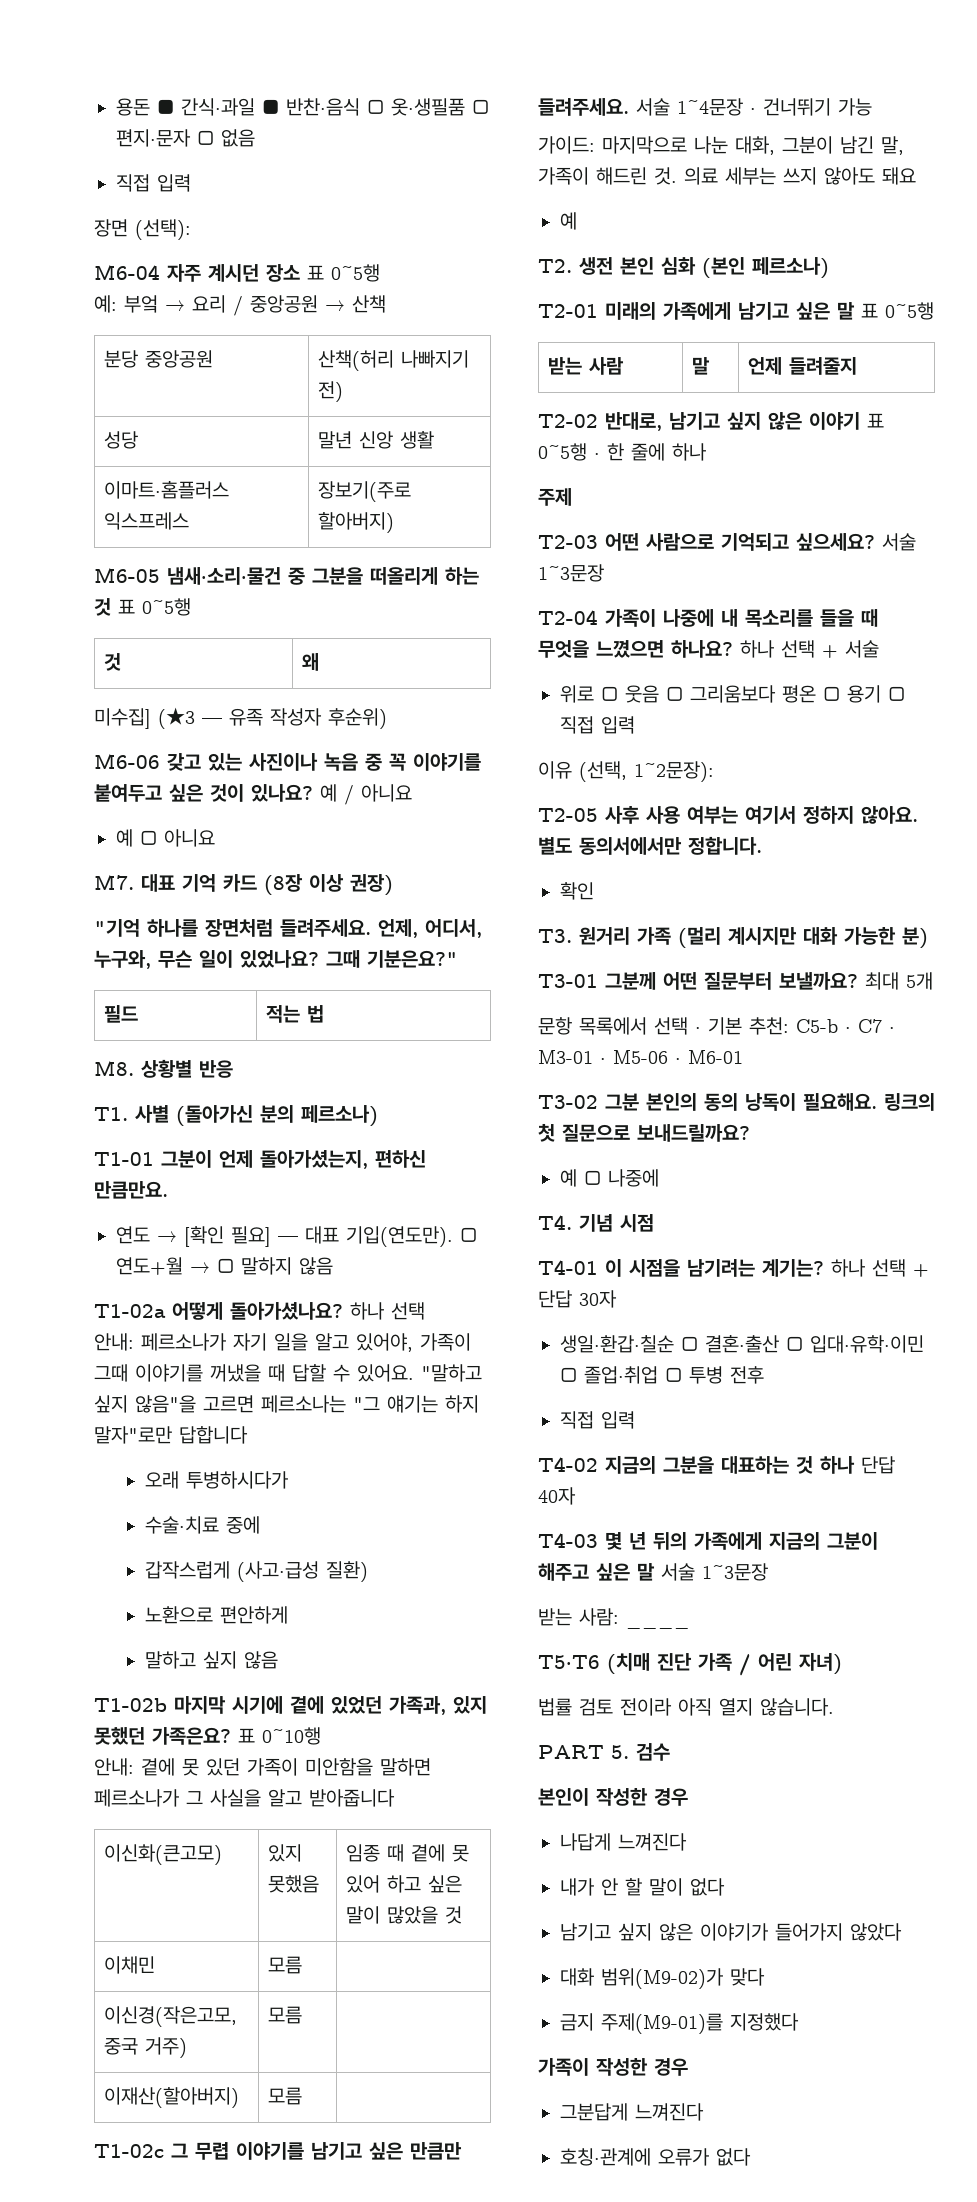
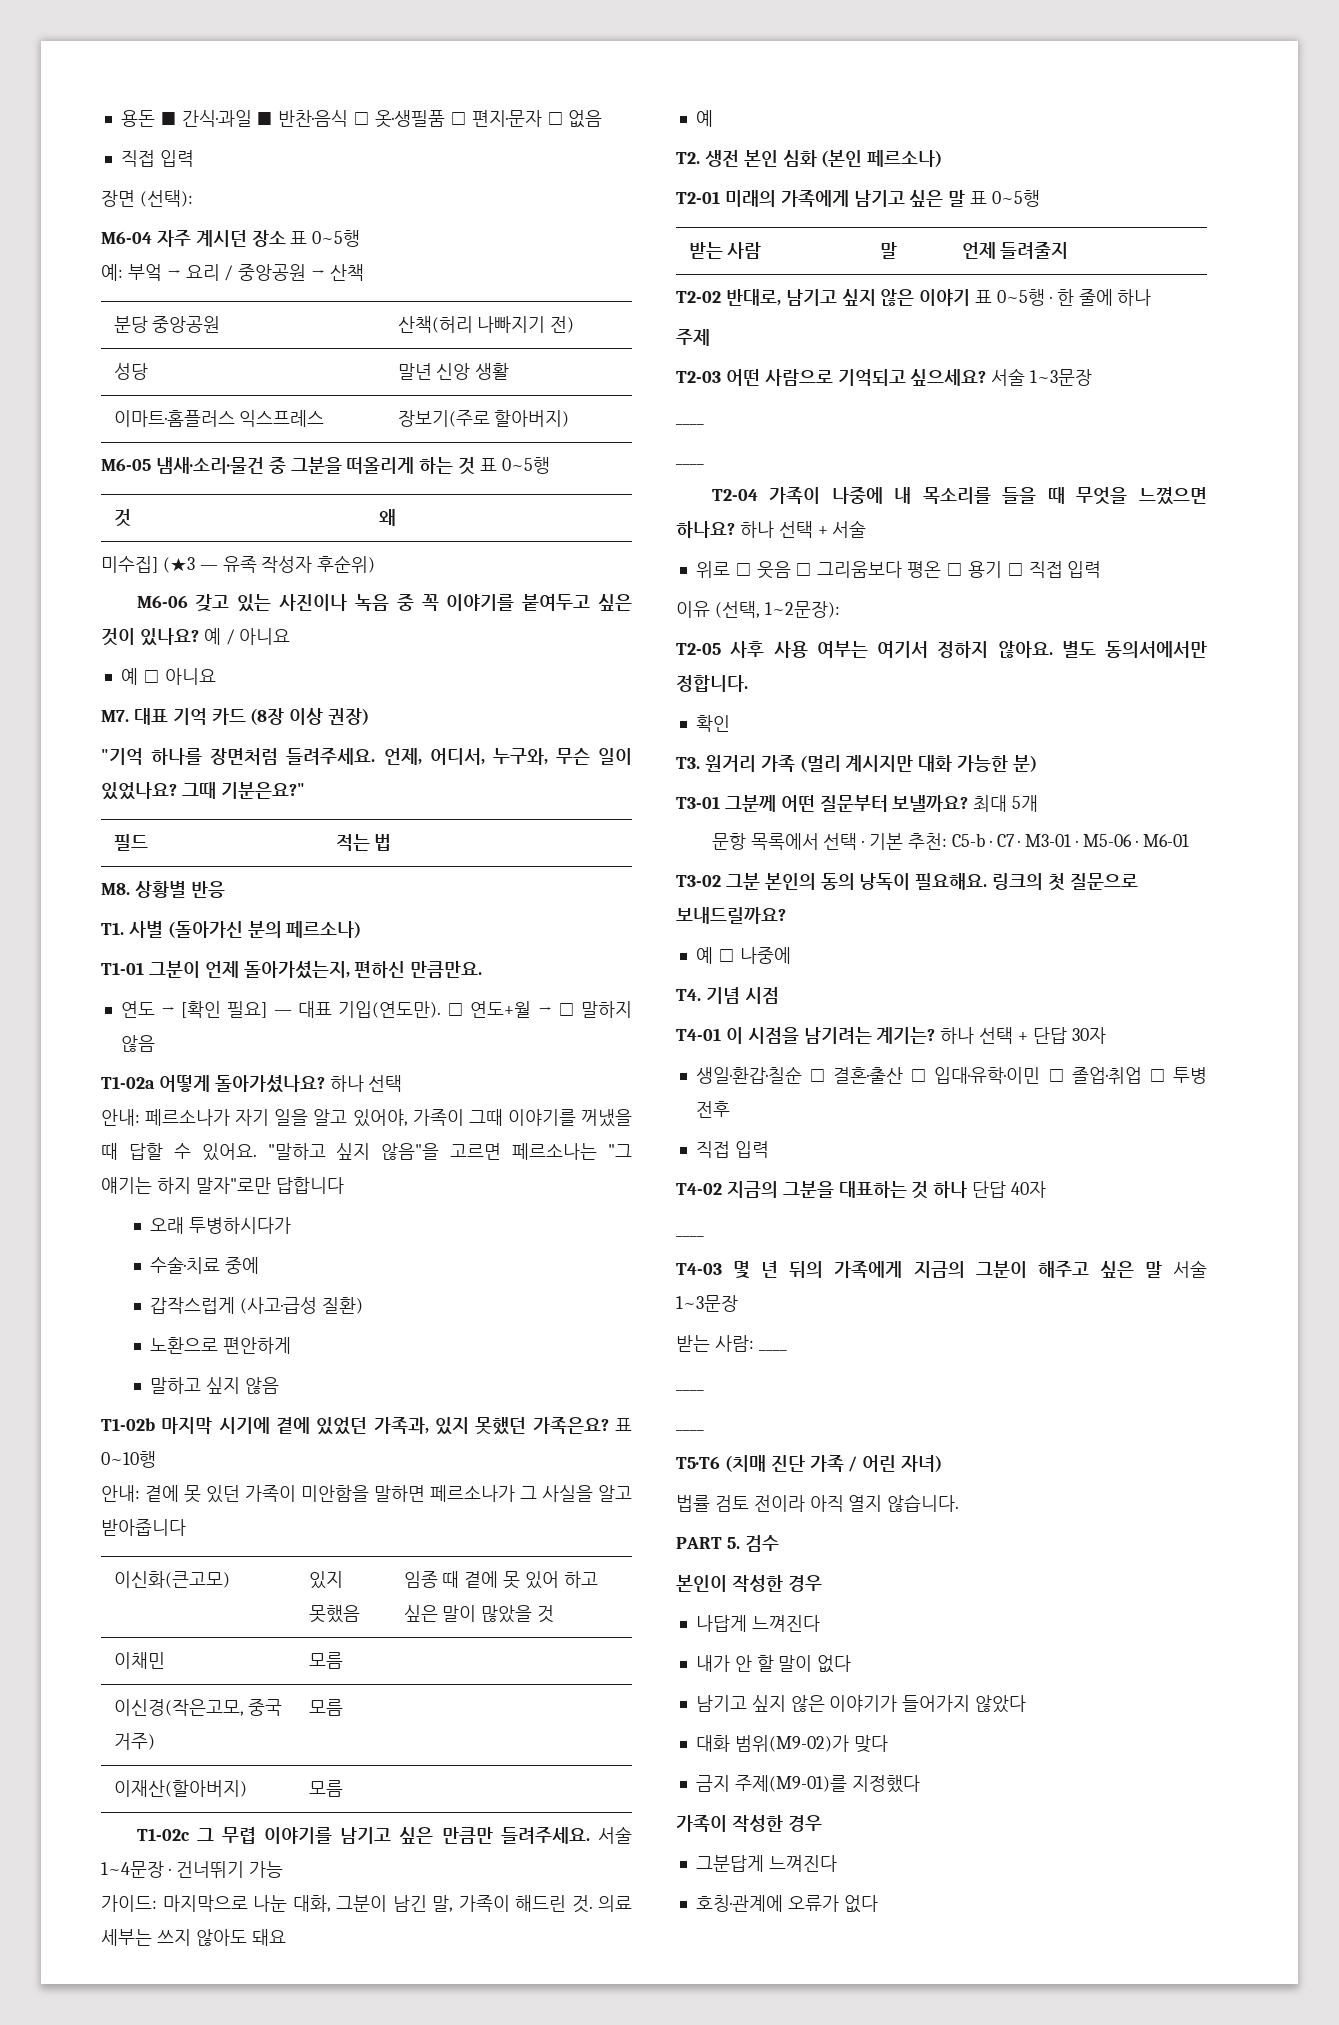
  T2-03 어떤 사람으로 기억되고 싶으세요? 서술 1~3문장
+ ____
+ ____
  T4-02 지금의 그분을 대표하는 것 하나 단답 40자
+ ____
  받는 사람: ____
+ ____
+ ____

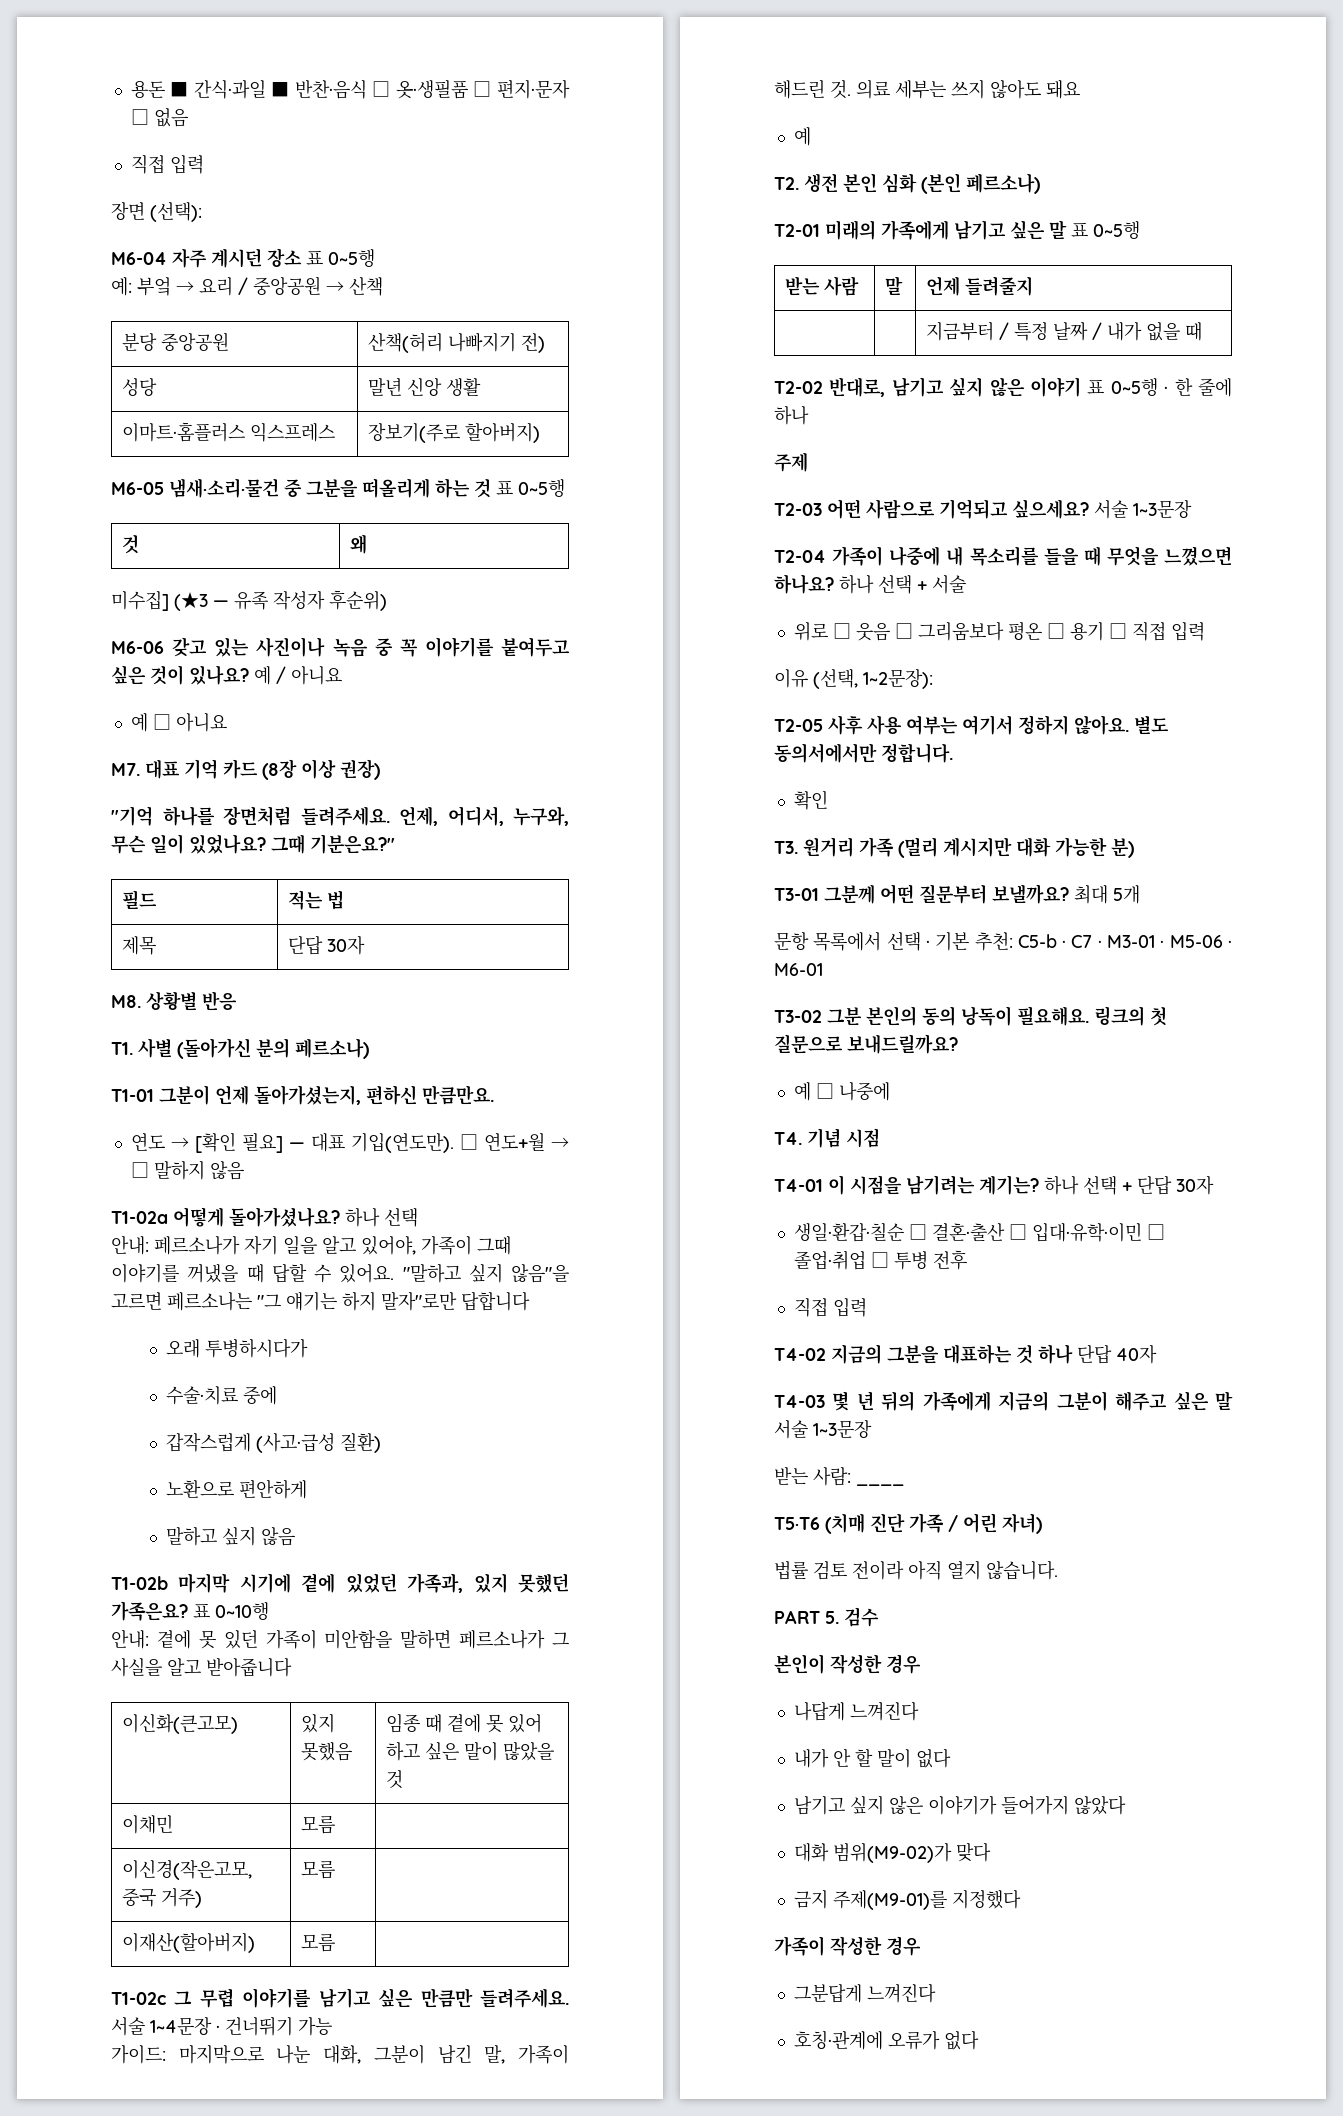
+ 제목 | 단답 30자
+ | | 지금부터 / 특정 날짜 / 내가 없을 때
  T2-03 어떤 사람으로 기억되고 싶으세요? 서술 1~3문장
- ____
- ____
  T4-02 지금의 그분을 대표하는 것 하나 단답 40자
- ____
  받는 사람: ____
- ____
- ____

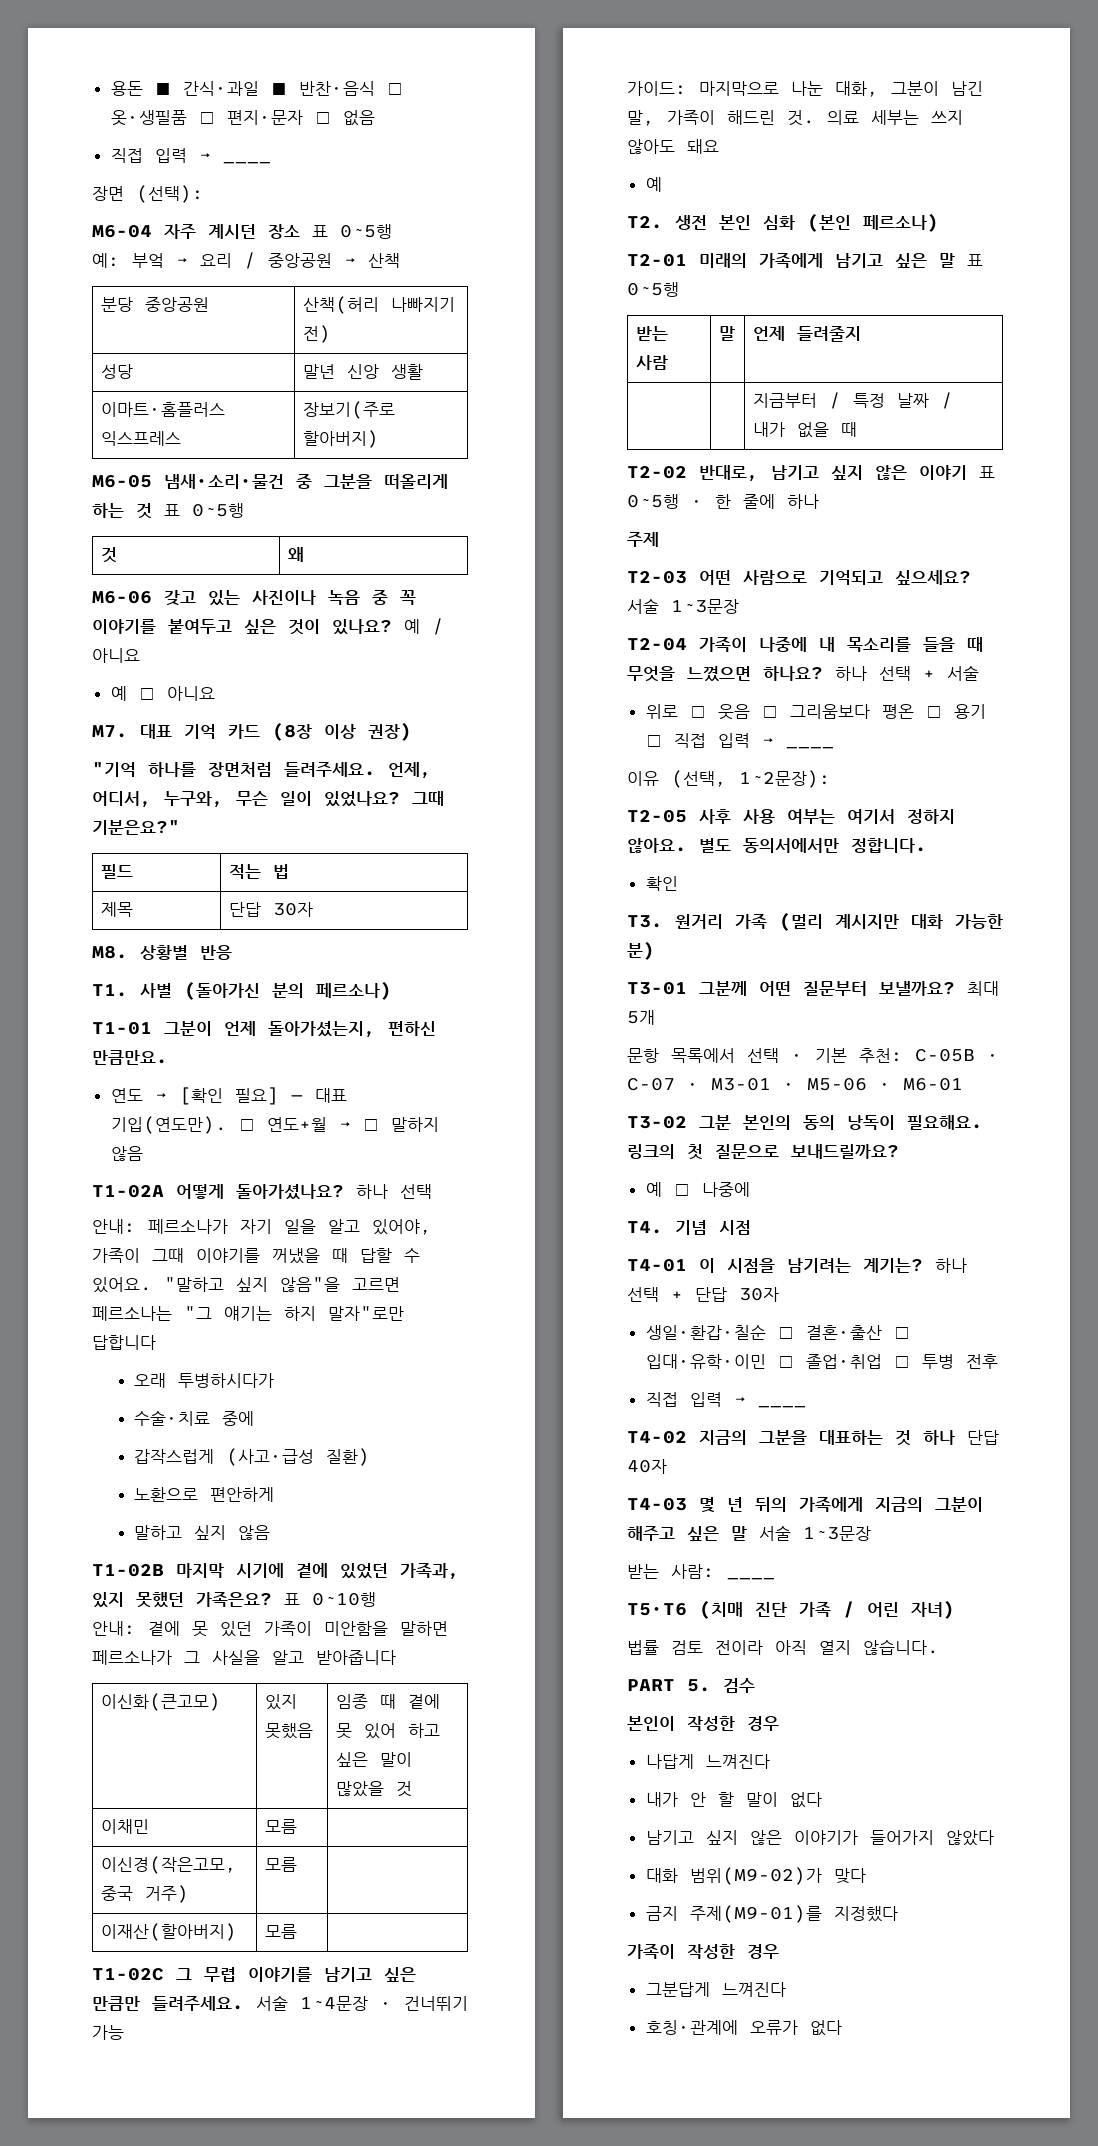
  용돈 ■ 간식·과일 ■ 반찬·음식 □ 옷·생필품 □ 편지·문자 □ 없음
- 직접 입력
+ 직접 입력 → ____
- 미수집] (★3 — 유족 작성자 후순위)
- T1-02a 어떻게 돌아가셨나요?
+ T1-02A 어떻게 돌아가셨나요?
- T1-02b 마지막 시기에 곁에 있었던 가족과, 있지 못했던 가족은요?
+ T1-02B 마지막 시기에 곁에 있었던 가족과, 있지 못했던 가족은요?
- T1-02c 그 무렵 이야기를 남기고 싶은 만큼만 들려주세요.
+ T1-02C 그 무렵 이야기를 남기고 싶은 만큼만 들려주세요.
- 위로 □ 웃음 □ 그리움보다 평온 □ 용기 □ 직접 입력
+ 위로 □ 웃음 □ 그리움보다 평온 □ 용기 □ 직접 입력 → ____
- 문항 목록에서 선택 · 기본 추천: C5-b · C7 · M3-01 · M5-06 · M6-01
+ 문항 목록에서 선택 · 기본 추천: C-05B · C-07 · M3-01 · M5-06 · M6-01
  생일·환갑·칠순 □ 결혼·출산 □ 입대·유학·이민 □ 졸업·취업 □ 투병 전후
- 직접 입력
+ 직접 입력 → ____

